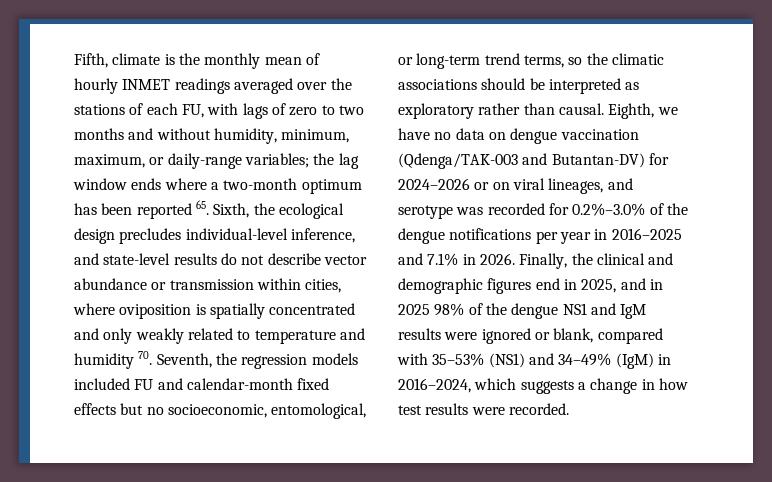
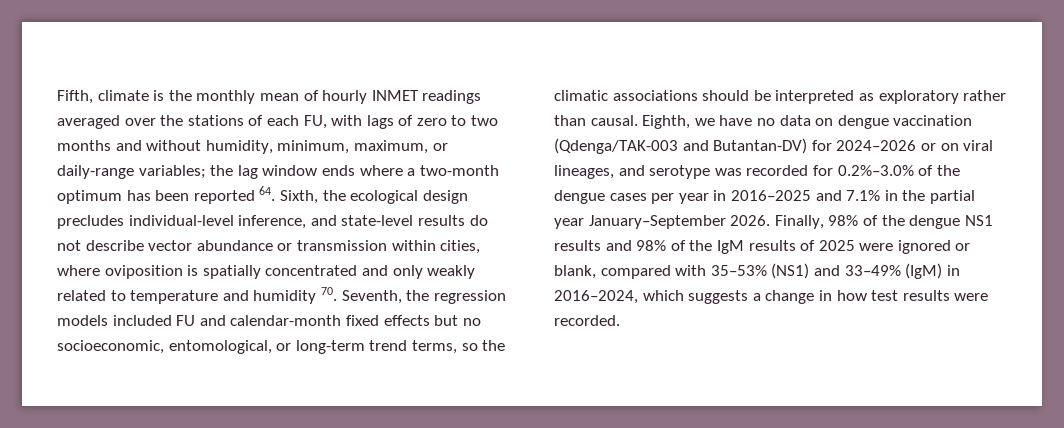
- the lag window ends where a two-month optimum has been reported 65. Sixth, the ecological design precludes individual-level inference, and state-level results do not describe vector abundance or transmission within cities, where oviposition is spatially concentrated and only weakly related to temperature and humidity 70. Seventh, the regression models included FU and calendar-month fixed effects but no socioeconomic, entomological, or long-term trend terms, so the climatic associations should be interpreted as exploratory rather than causal.
+ the lag window ends where a two-month optimum has been reported 64. Sixth, the ecological design precludes individual-level inference, and state-level results do not describe vector abundance or transmission within cities, where oviposition is spatially concentrated and only weakly related to temperature and humidity 70. Seventh, the regression models included FU and calendar-month fixed effects but no socioeconomic, entomological, or long-term trend terms, so the climatic associations should be interpreted as exploratory rather than causal.
- Eighth, we have no data on dengue vaccination (Qdenga/TAK-003 and Butantan-DV) for 2024–2026 or on viral lineages, and serotype was recorded for 0.2%–3.0% of the dengue notifications per year in 2016–2025 and 7.1% in 2026. Finally, the clinical and demographic figures end in 2025, and in 2025 98% of the dengue NS1 and IgM results were ignored or blank, compared with 35–53% (NS1) and 34–49% (IgM) in 2016–2024, which suggests a change in how test results were recorded.
+ Eighth, we have no data on dengue vaccination (Qdenga/TAK-003 and Butantan-DV) for 2024–2026 or on viral lineages, and serotype was recorded for 0.2%–3.0% of the dengue cases per year in 2016–2025 and 7.1% in the partial year January–September 2026. Finally, 98% of the dengue NS1 results and 98% of the IgM results of 2025 were ignored or blank, compared with 35–53% (NS1) and 33–49% (IgM) in 2016–2024, which suggests a change in how test results were recorded.

